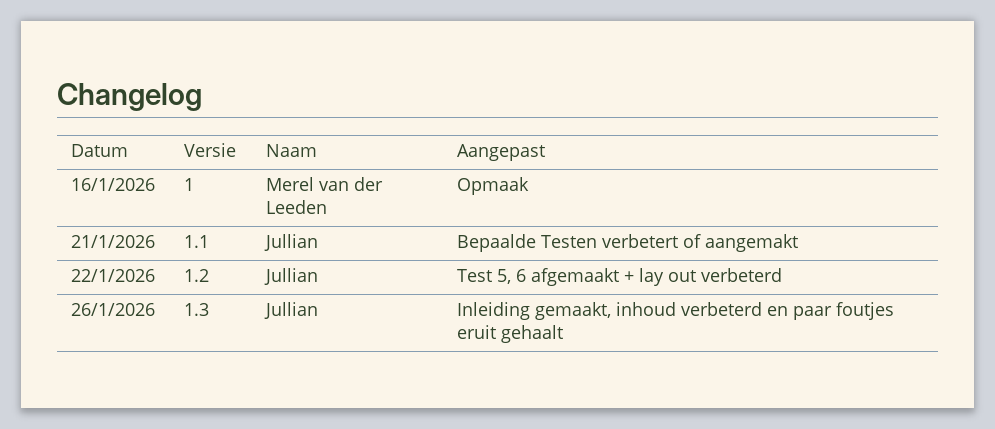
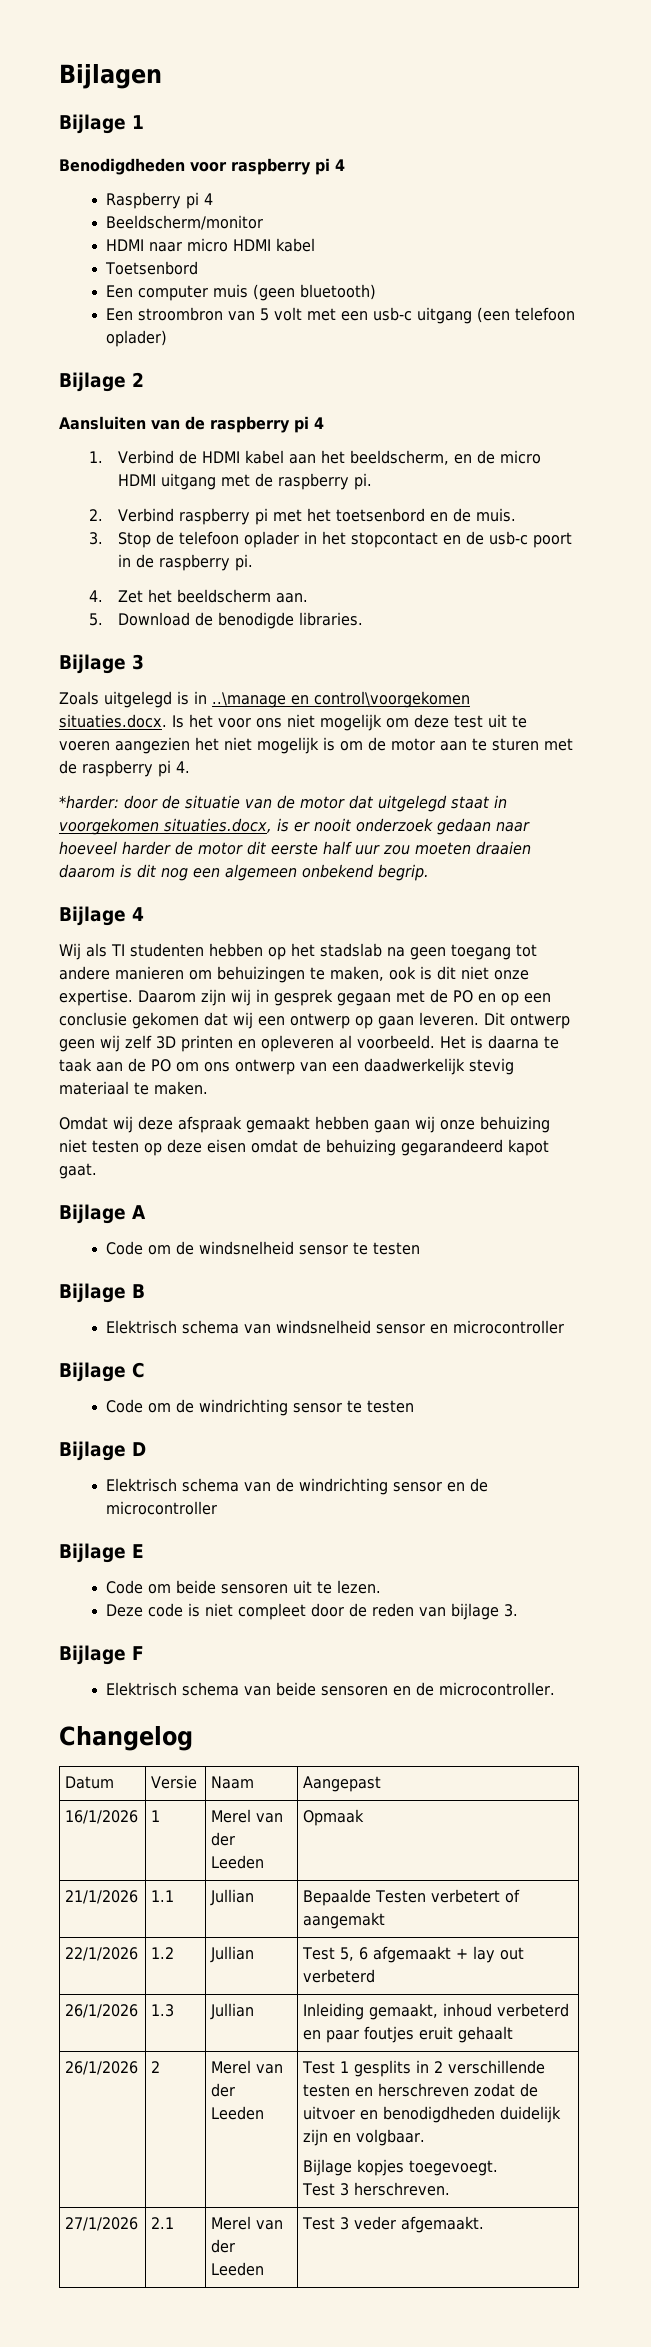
+ Bijlagen
+ Bijlage 1
+ Benodigdheden voor raspberry pi 4
+ Raspberry pi 4
+ Beeldscherm/monitor
+ HDMI naar micro HDMI kabel
+ Toetsenbord
+ Een computer muis (geen bluetooth)
+ Een stroombron van 5 volt met een usb-c uitgang (een telefoon oplader)
+ Bijlage 2
+ Aansluiten van de raspberry pi 4
+ 1. Verbind de HDMI kabel aan het beeldscherm, en de micro HDMI uitgang met de raspberry pi.
+ 2. Verbind raspberry pi met het toetsenbord en de muis.
+ 3. Stop de telefoon oplader in het stopcontact en de usb-c poort in de raspberry pi.
+ 4. Zet het beeldscherm aan.
+ 5. Download de benodigde libraries.
+ Bijlage 3
+ Zoals uitgelegd is in ..\manage en control\voorgekomen situaties.docx. Is het voor ons niet mogelijk om deze test uit te voeren aangezien het niet mogelijk is om de motor aan te sturen met de raspberry pi 4.
+ *harder: door de situatie van de motor dat uitgelegd staat in voorgekomen situaties.docx, is er nooit onderzoek gedaan naar hoeveel harder de motor dit eerste half uur zou moeten draaien daarom is dit nog een algemeen onbekend begrip.
+ Bijlage 4
+ Wij als TI studenten hebben op het stadslab na geen toegang tot andere manieren om behuizingen te maken, ook is dit niet onze expertise. Daarom zijn wij in gesprek gegaan met de PO en op een conclusie gekomen dat wij een ontwerp op gaan leveren. Dit ontwerp geen wij zelf 3D printen en opleveren al voorbeeld. Het is daarna te taak aan de PO om ons ontwerp van een daadwerkelijk stevig materiaal te maken.
+ Omdat wij deze afspraak gemaakt hebben gaan wij onze behuizing niet testen op deze eisen omdat de behuizing gegarandeerd kapot gaat.
+ Bijlage A
+ Code om de windsnelheid sensor te testen
+ Bijlage B
+ Elektrisch schema van windsnelheid sensor en microcontroller
+ Bijlage C
+ Code om de windrichting sensor te testen
+ Bijlage D
+ Elektrisch schema van de windrichting sensor en de microcontroller
+ Bijlage E
+ Code om beide sensoren uit te lezen.
+ Deze code is niet compleet door de reden van bijlage 3.
+ Bijlage F
+ Elektrisch schema van beide sensoren en de microcontroller.
+ 26/1/2026 | 2 | Merel van der Leeden | Test 1 gesplits in 2 verschillende testen en herschreven zodat de uitvoer en benodigdheden duidelijk zijn en volgbaar.
+ Bijlage kopjes toegevoegt.
+ Test 3 herschreven.
+ 27/1/2026 | 2.1 | Merel van der Leeden | Test 3 veder afgemaakt.

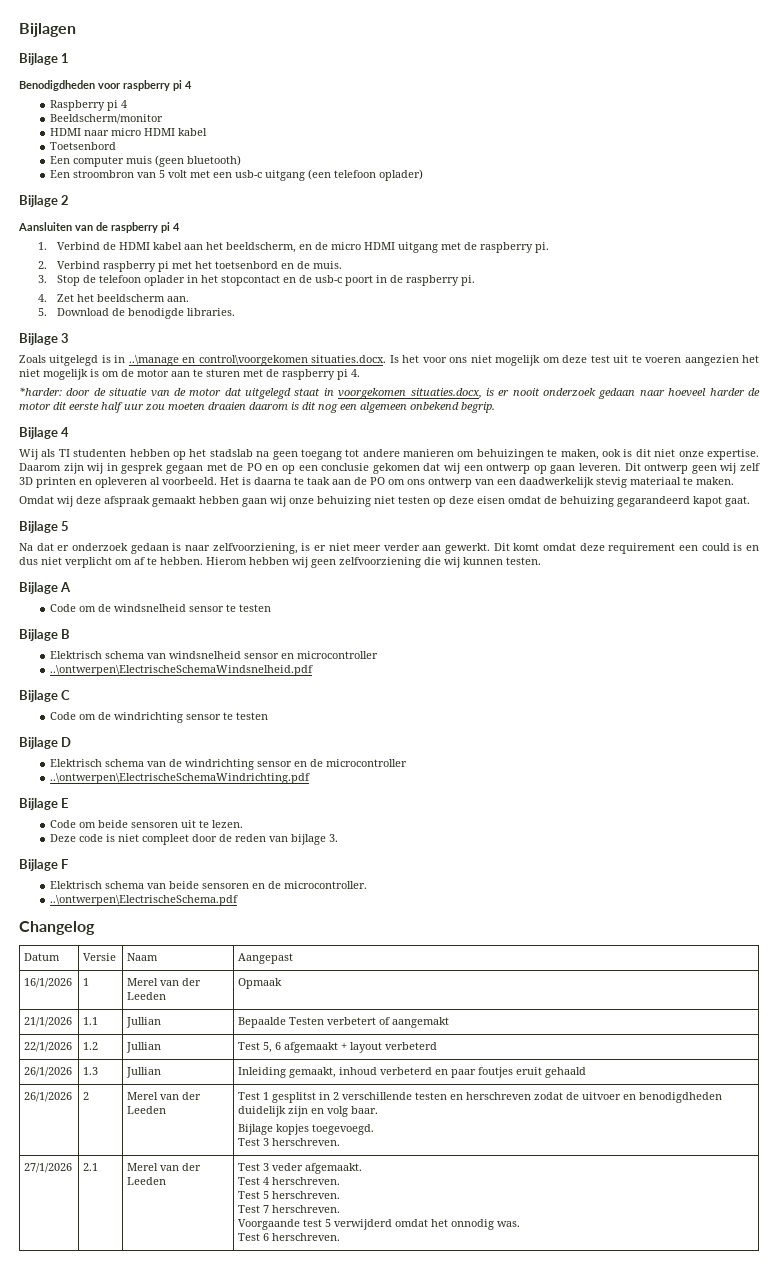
+ Bijlage 5
+ Na dat er onderzoek gedaan is naar zelfvoorziening, is er niet meer verder aan gewerkt. Dit komt omdat deze requirement een could is en dus niet verplicht om af te hebben. Hierom hebben wij geen zelfvoorziening die wij kunnen testen.
+ ..\ontwerpen\ElectrischeSchemaWindsnelheid.pdf
+ ..\ontwerpen\ElectrischeSchemaWindrichting.pdf
+ ..\ontwerpen\ElectrischeSchema.pdf
- 22/1/2026 | 1.2 | Jullian | Test 5, 6 afgemaakt + lay out verbeterd
+ 22/1/2026 | 1.2 | Jullian | Test 5, 6 afgemaakt + layout verbeterd
- 26/1/2026 | 1.3 | Jullian | Inleiding gemaakt, inhoud verbeterd en paar foutjes eruit gehaalt
+ 26/1/2026 | 1.3 | Jullian | Inleiding gemaakt, inhoud verbeterd en paar foutjes eruit gehaald
- 26/1/2026 | 2 | Merel van der Leeden | Test 1 gesplits in 2 verschillende testen en herschreven zodat de uitvoer en benodigdheden duidelijk zijn en volgbaar.
- Bijlage kopjes toegevoegt.
+ 26/1/2026 | 2 | Merel van der Leeden | Test 1 gesplitst in 2 verschillende testen en herschreven zodat de uitvoer en benodigdheden duidelijk zijn en volg baar.
+ Bijlage kopjes toegevoegd.
  27/1/2026 | 2.1 | Merel van der Leeden | Test 3 veder afgemaakt.
+ Test 4 herschreven.
+ Test 5 herschreven.
+ Test 7 herschreven.
+ Voorgaande test 5 verwijderd omdat het onnodig was.
+ Test 6 herschreven.

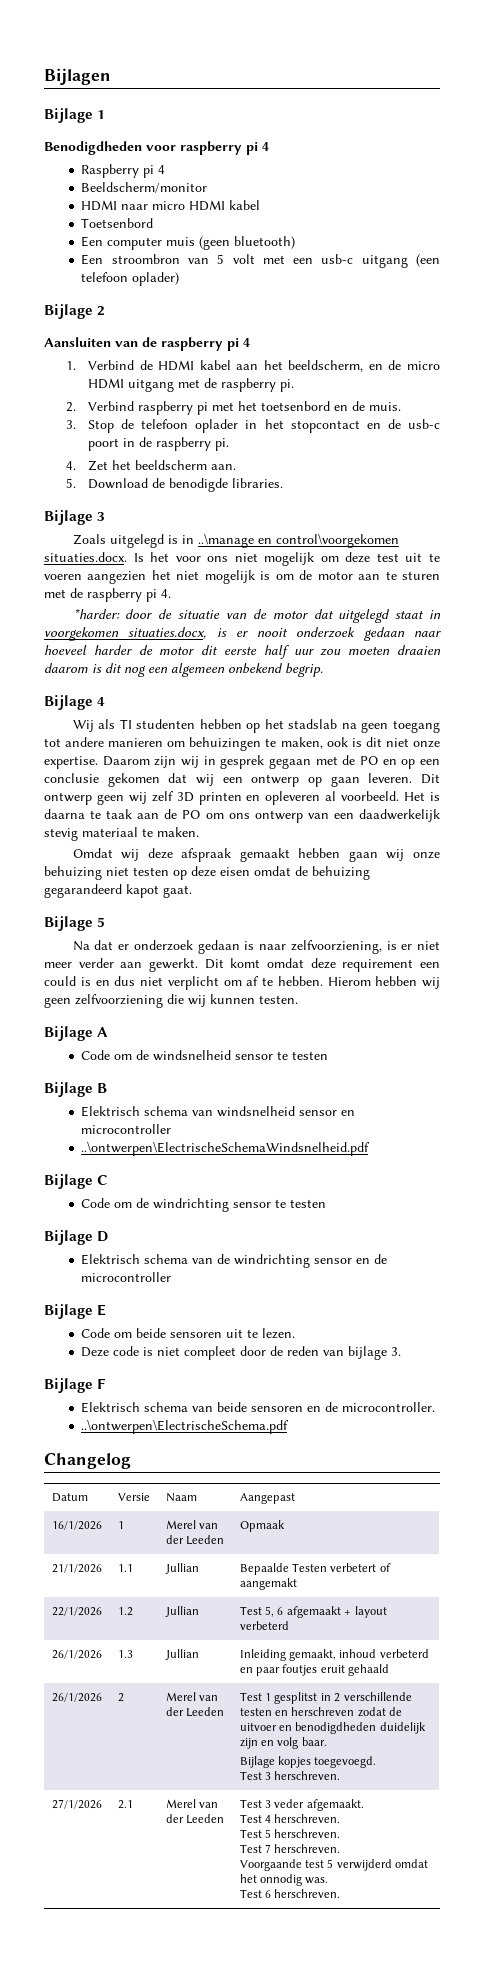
- ..\ontwerpen\ElectrischeSchemaWindrichting.pdf

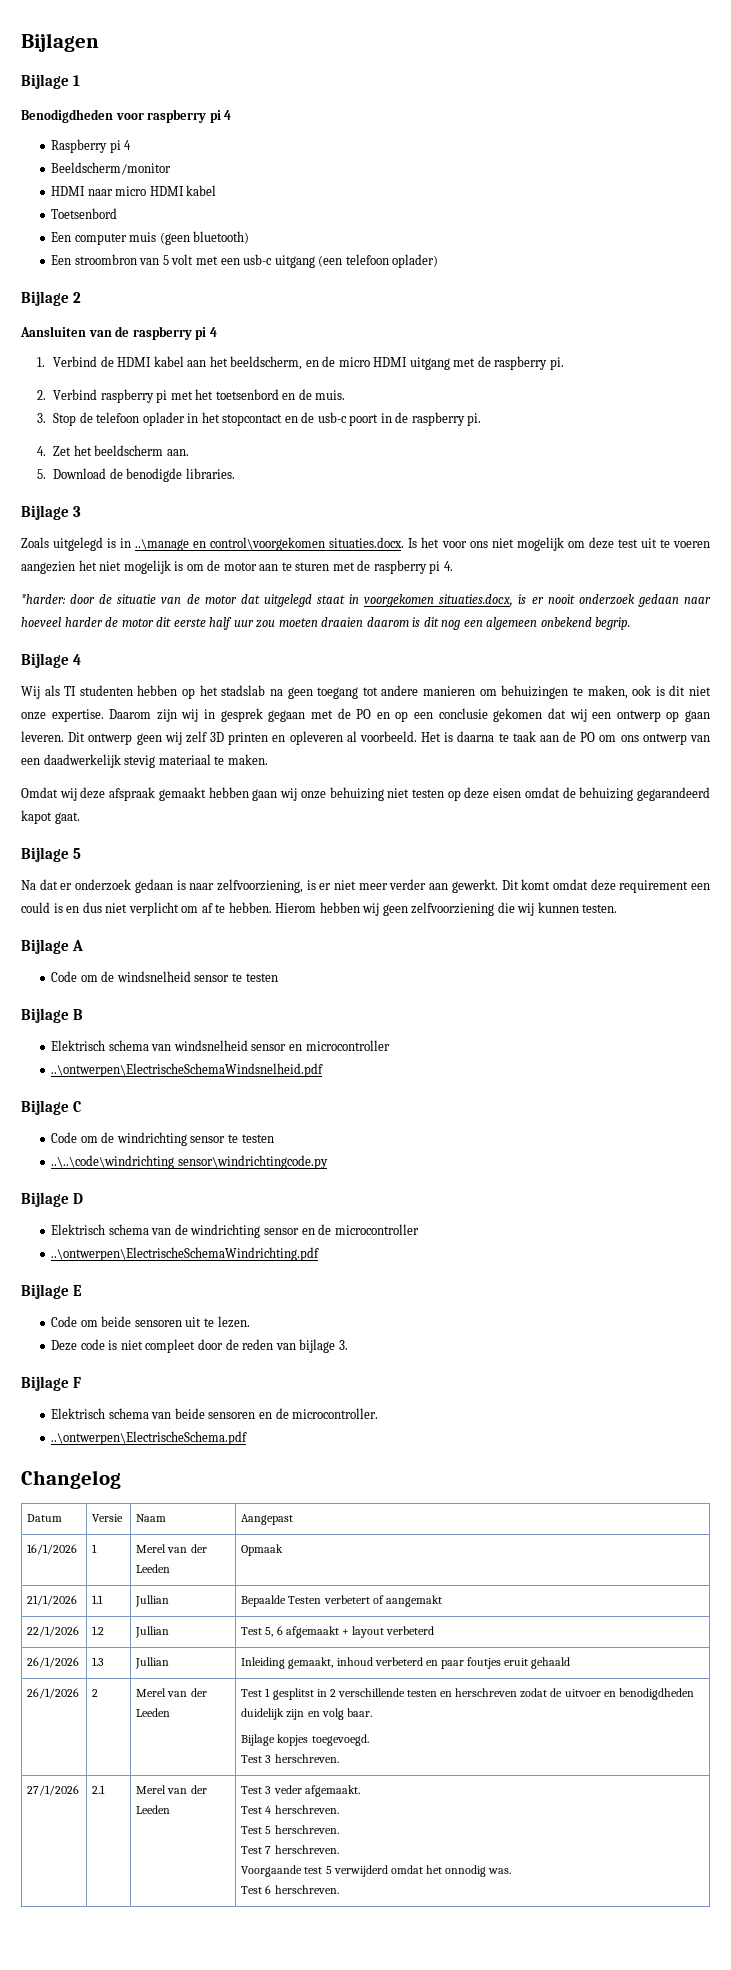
+ ..\..\code\windrichting sensor\windrichtingcode.py
+ ..\ontwerpen\ElectrischeSchemaWindrichting.pdf

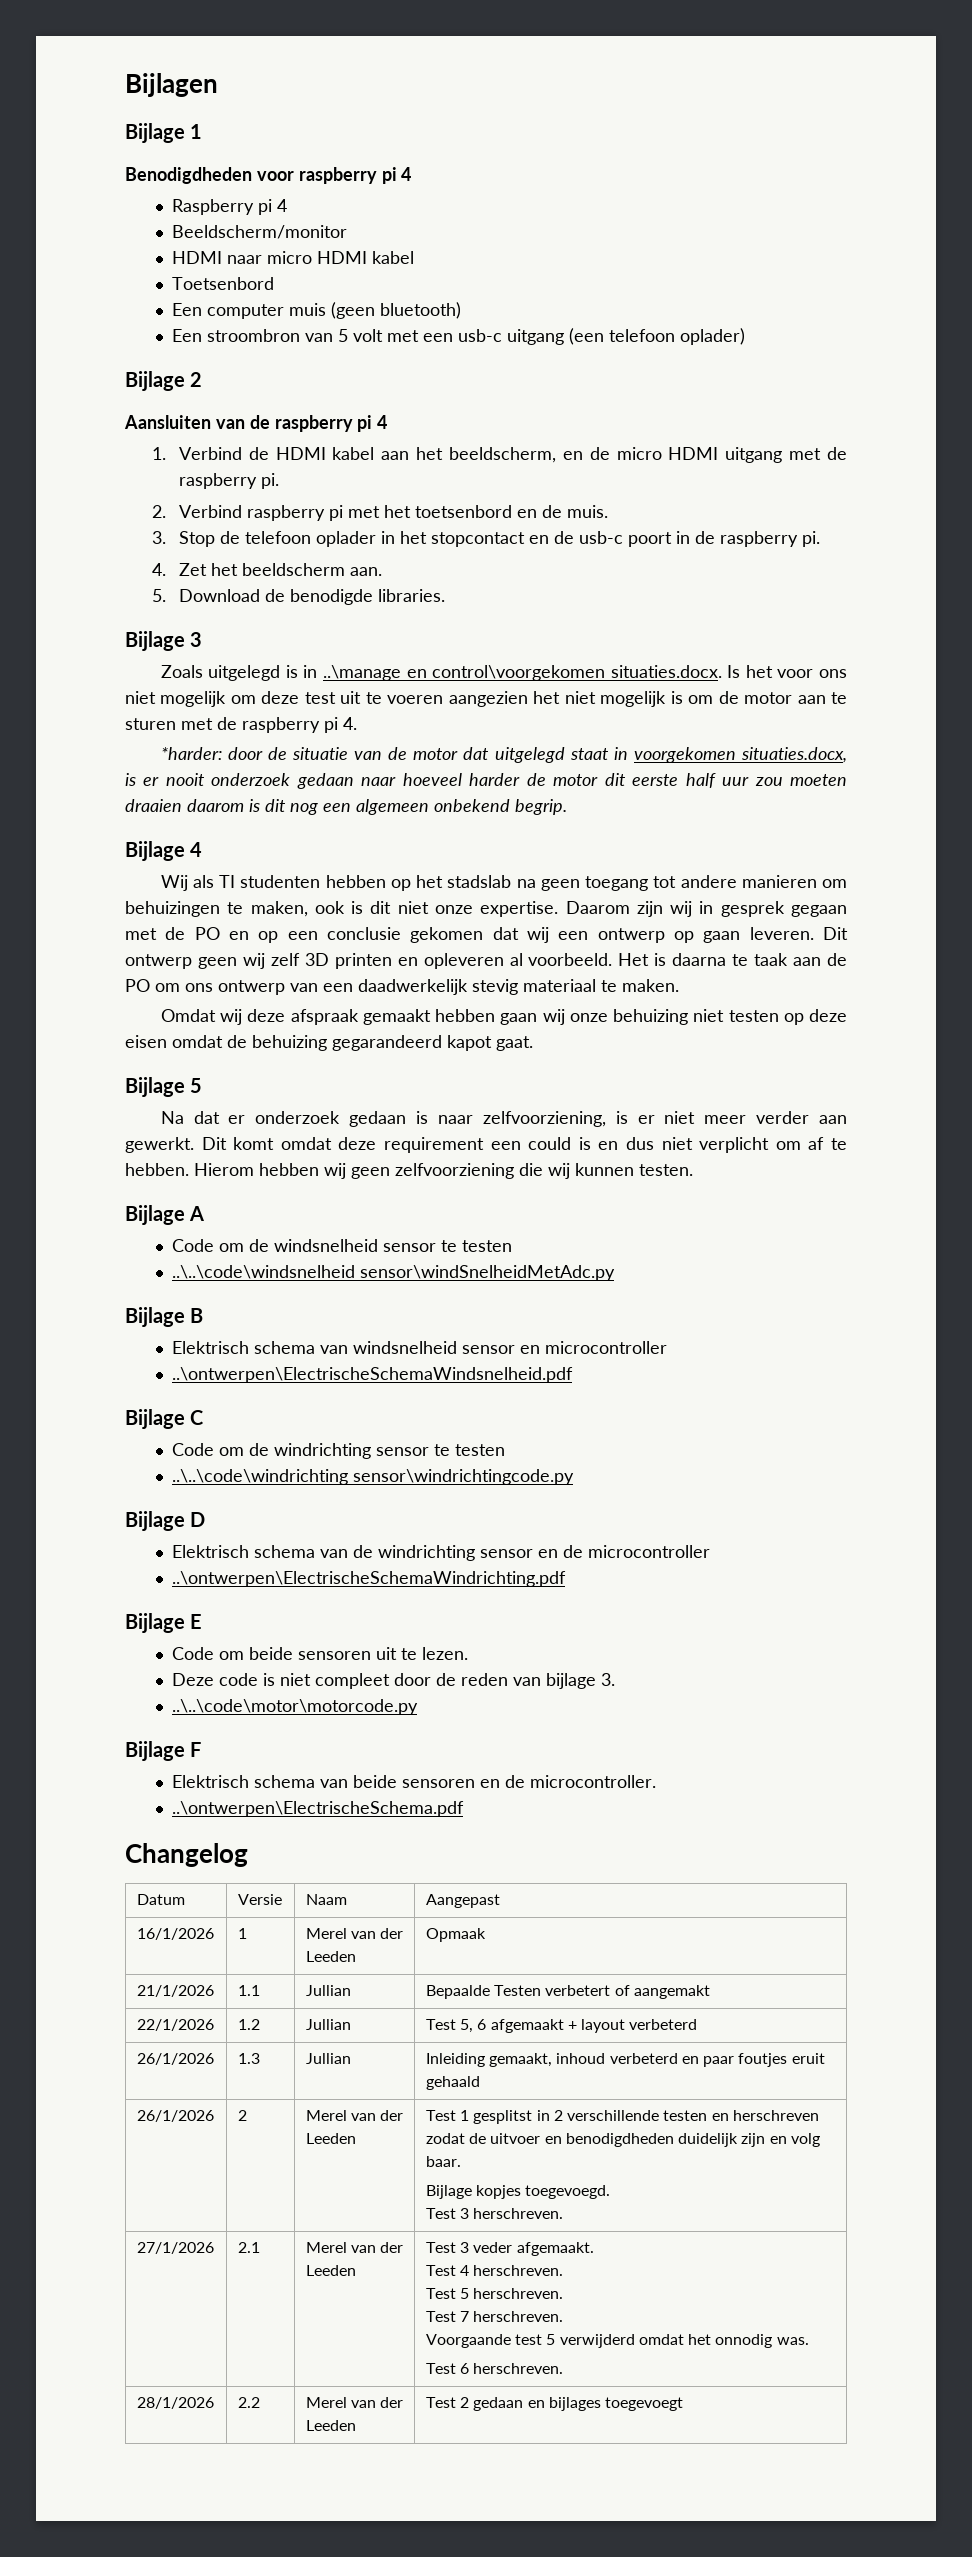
+ ..\..\code\windsnelheid sensor\windSnelheidMetAdc.py
+ ..\..\code\motor\motorcode.py
+ 28/1/2026 | 2.2 | Merel van der Leeden | Test 2 gedaan en bijlages toegevoegt

